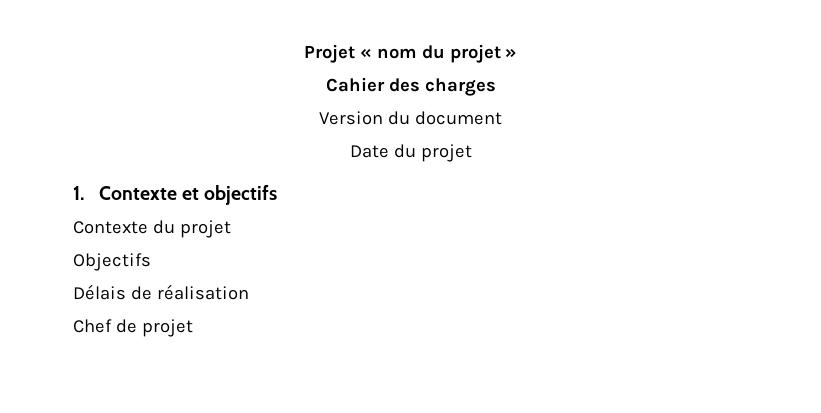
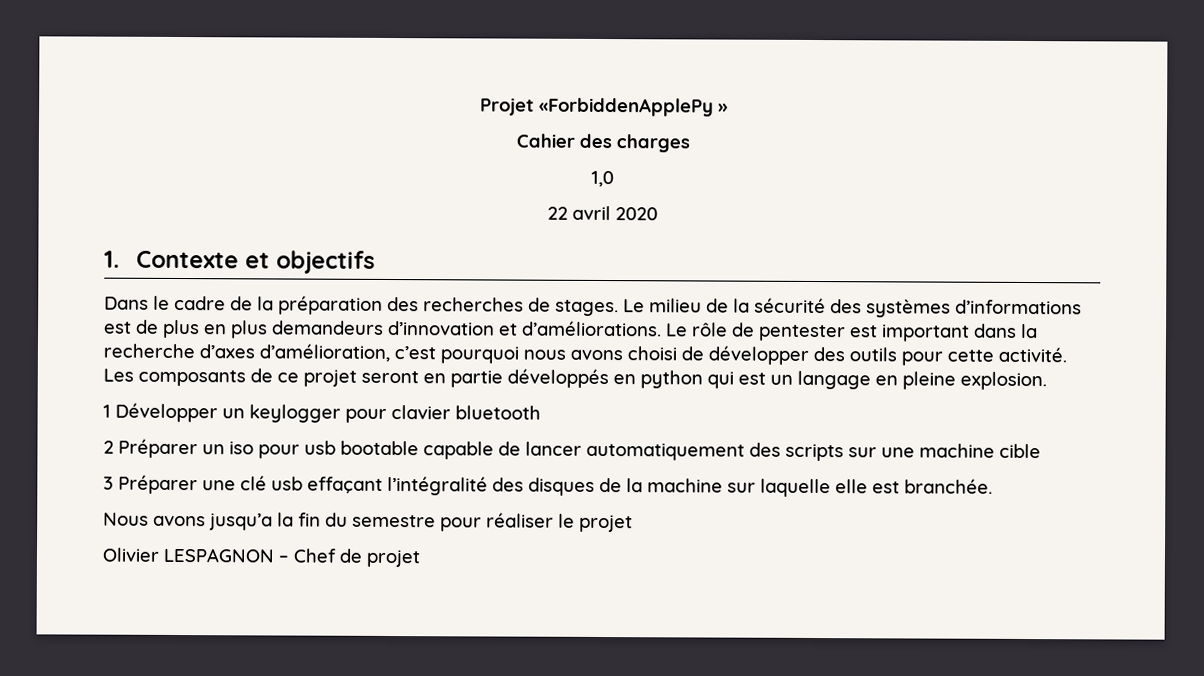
- Projet « nom du projet »
+ Projet «ForbiddenApplePy »
- Version du document
- Date du projet
+ 1,0
+ 22 avril 2020
  1. Contexte et objectifs
- Contexte du projet
- Objectifs
- Délais de réalisation
- Chef de projet
+ Dans le cadre de la préparation des recherches de stages. Le milieu de la sécurité des systèmes d’informations est de plus en plus demandeurs d’innovation et d’améliorations. Le rôle de pentester est important dans la recherche d’axes d’amélioration, c’est pourquoi nous avons choisi de développer des outils pour cette activité. Les composants de ce projet seront en partie développés en python qui est un langage en pleine explosion.
+ 1 Développer un keylogger pour clavier bluetooth
+ 2 Préparer un iso pour usb bootable capable de lancer automatiquement des scripts sur une machine cible
+ 3 Préparer une clé usb effaçant l’intégralité des disques de la machine sur laquelle elle est branchée.
+ Nous avons jusqu’a la fin du semestre pour réaliser le projet
+ Olivier LESPAGNON – Chef de projet

